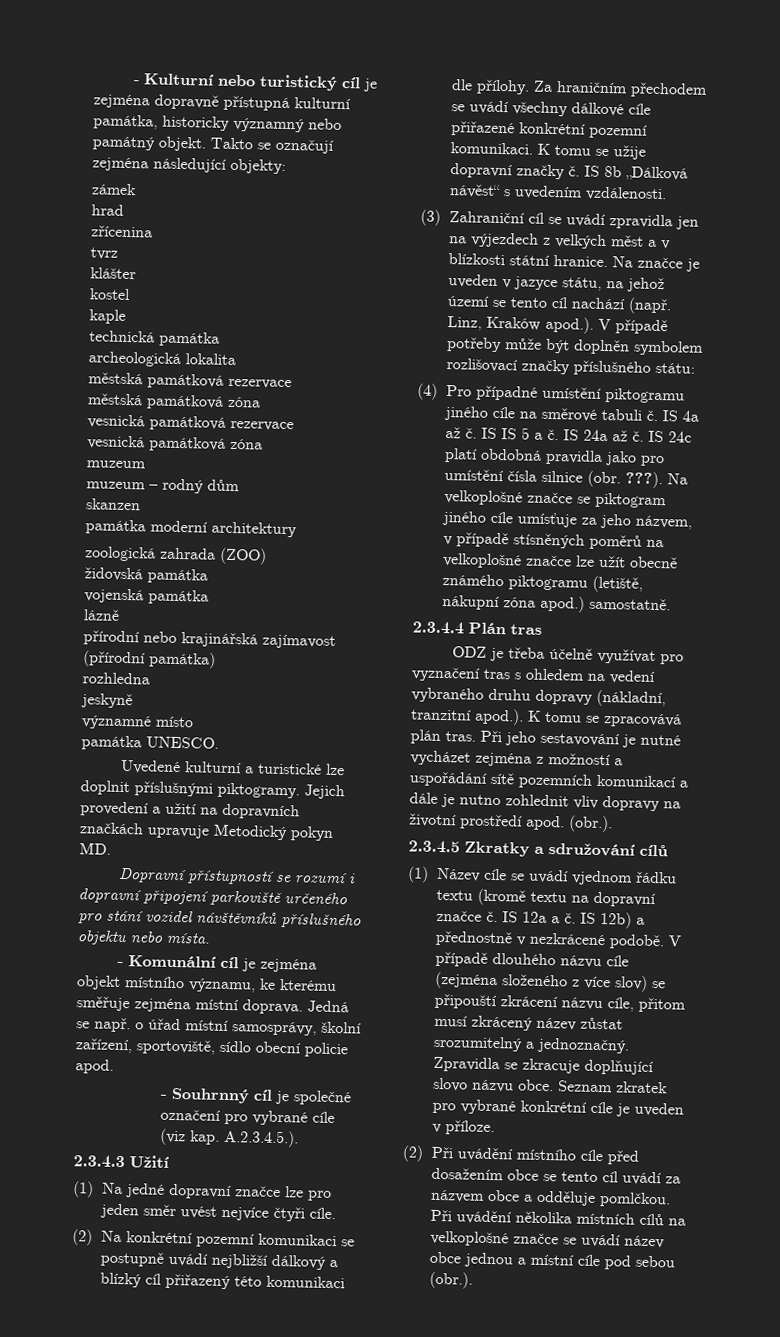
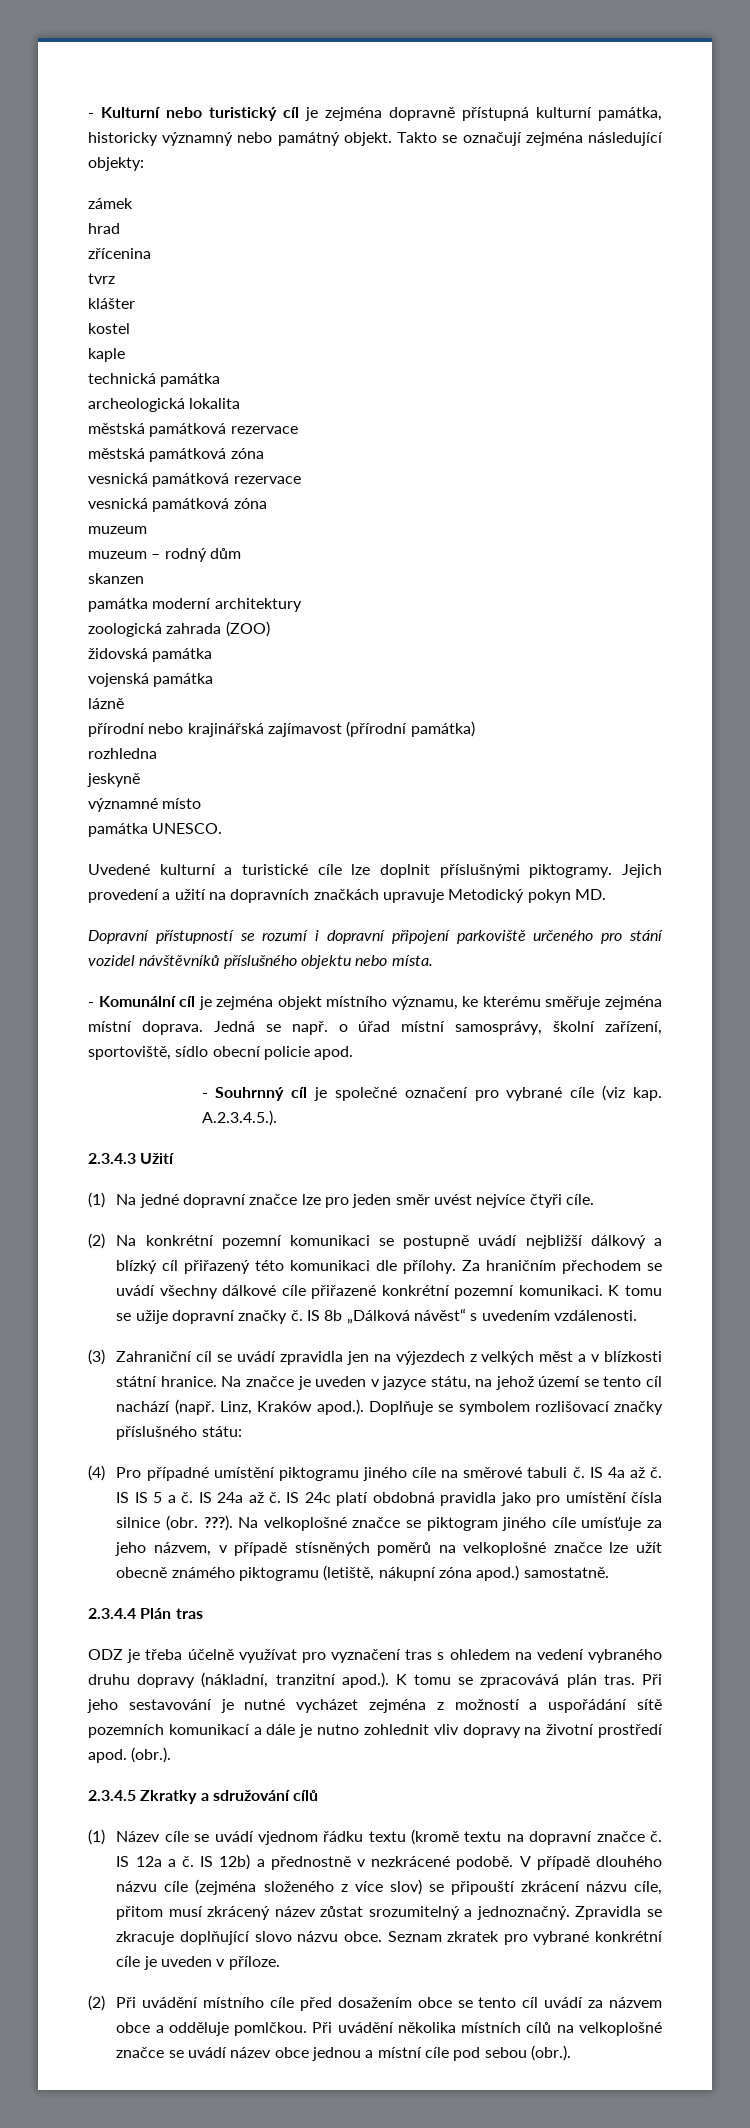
- Uvedené kulturní a turistické lze doplnit příslušnými piktogramy.
+ Uvedené kulturní a turistické cíle lze doplnit příslušnými piktogramy.
- Linz, Kraków apod.). V případě potřeby může být doplněn symbolem rozlišovací značky příslušného státu:
+ Linz, Kraków apod.). Doplňuje se symbolem rozlišovací značky příslušného státu:

